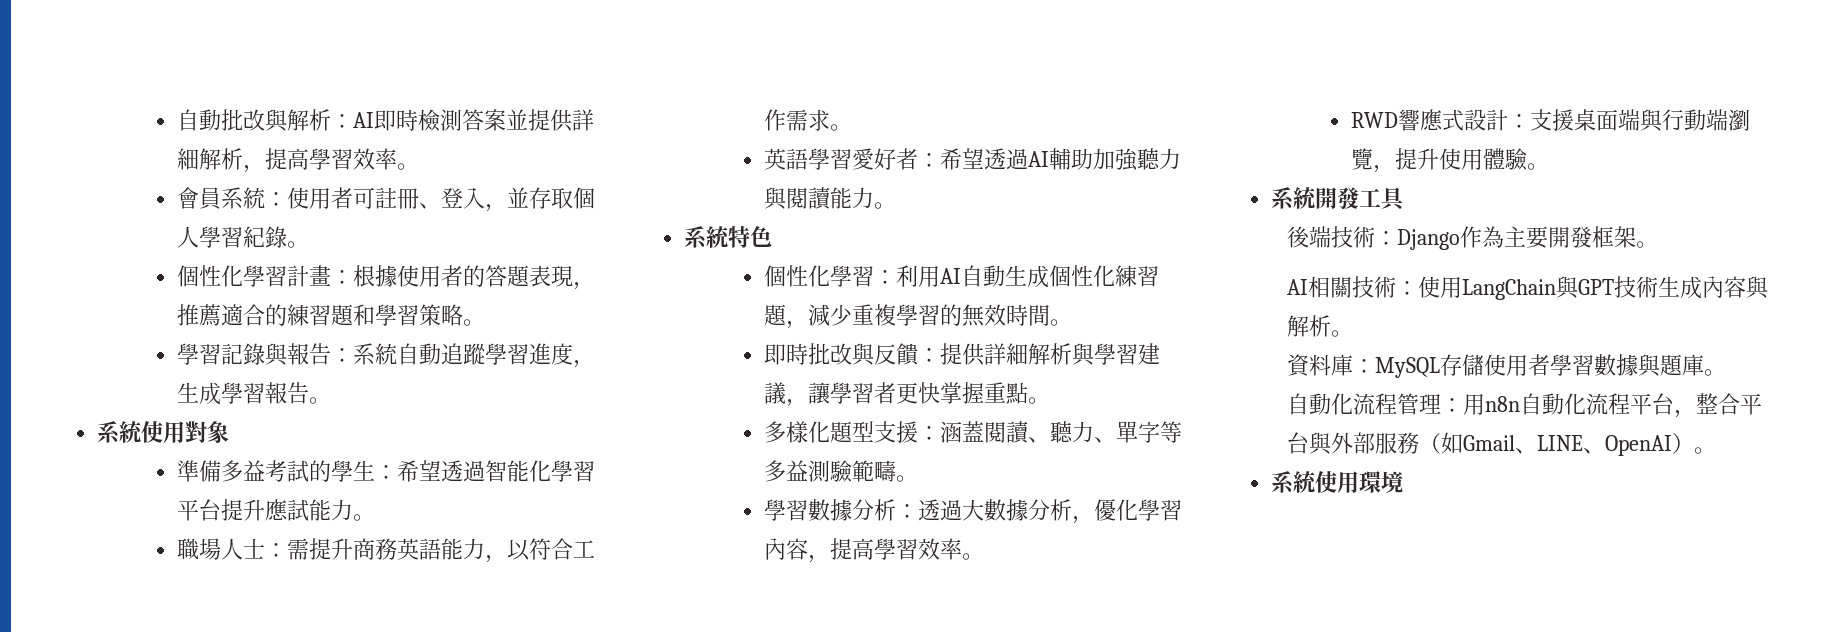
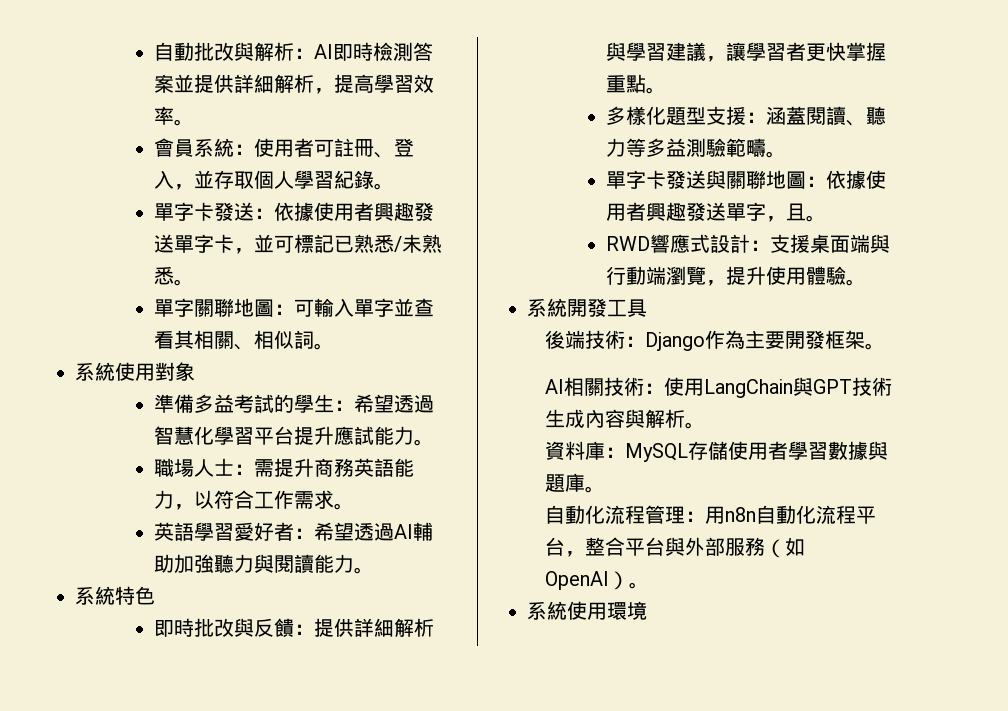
- 個性化學習計畫：根據使用者的答題表現，推薦適合的練習題和學習策略。
- 學習記錄與報告：系統自動追蹤學習進度，生成學習報告。
+ 單字卡發送：依據使用者興趣發送單字卡，並可標記已熟悉/未熟悉。
+ 單字關聯地圖：可輸入單字並查看其相關、相似詞。
- 準備多益考試的學生：希望透過智能化學習平台提升應試能力。
+ 準備多益考試的學生：希望透過智慧化學習平台提升應試能力。
- 個性化學習：利用AI自動生成個性化練習題，減少重複學習的無效時間。
- 多樣化題型支援：涵蓋閱讀、聽力、單字等多益測驗範疇。
+ 多樣化題型支援：涵蓋閱讀、聽力等多益測驗範疇。
- 學習數據分析：透過大數據分析，優化學習內容，提高學習效率。
+ 單字卡發送與關聯地圖：依據使用者興趣發送單字，且。
- 自動化流程管理：用n8n自動化流程平台，整合平台與外部服務（如Gmail、LINE、OpenAI）。
+ 自動化流程管理：用n8n自動化流程平台，整合平台與外部服務（如OpenAI）。

